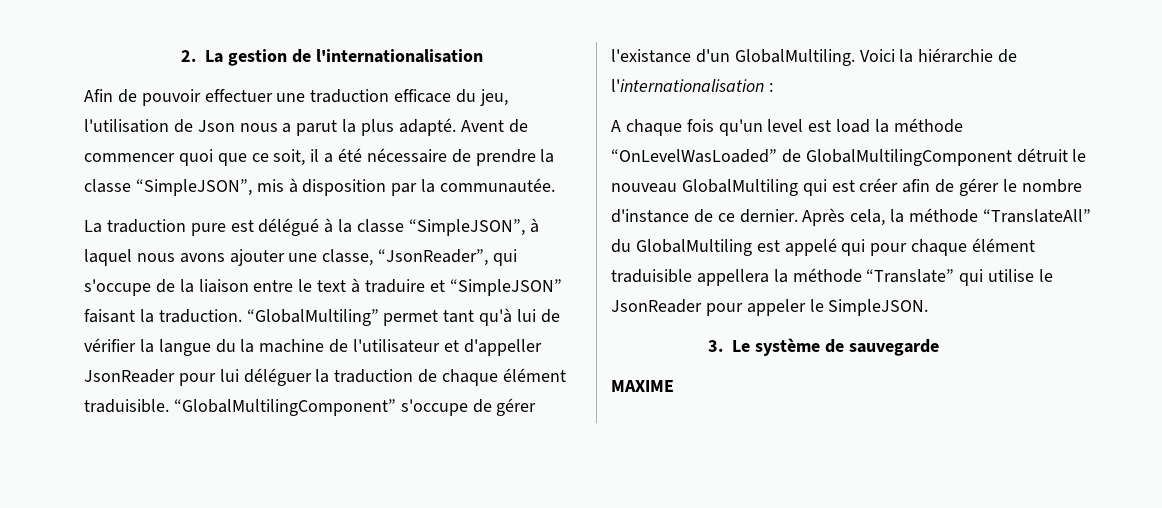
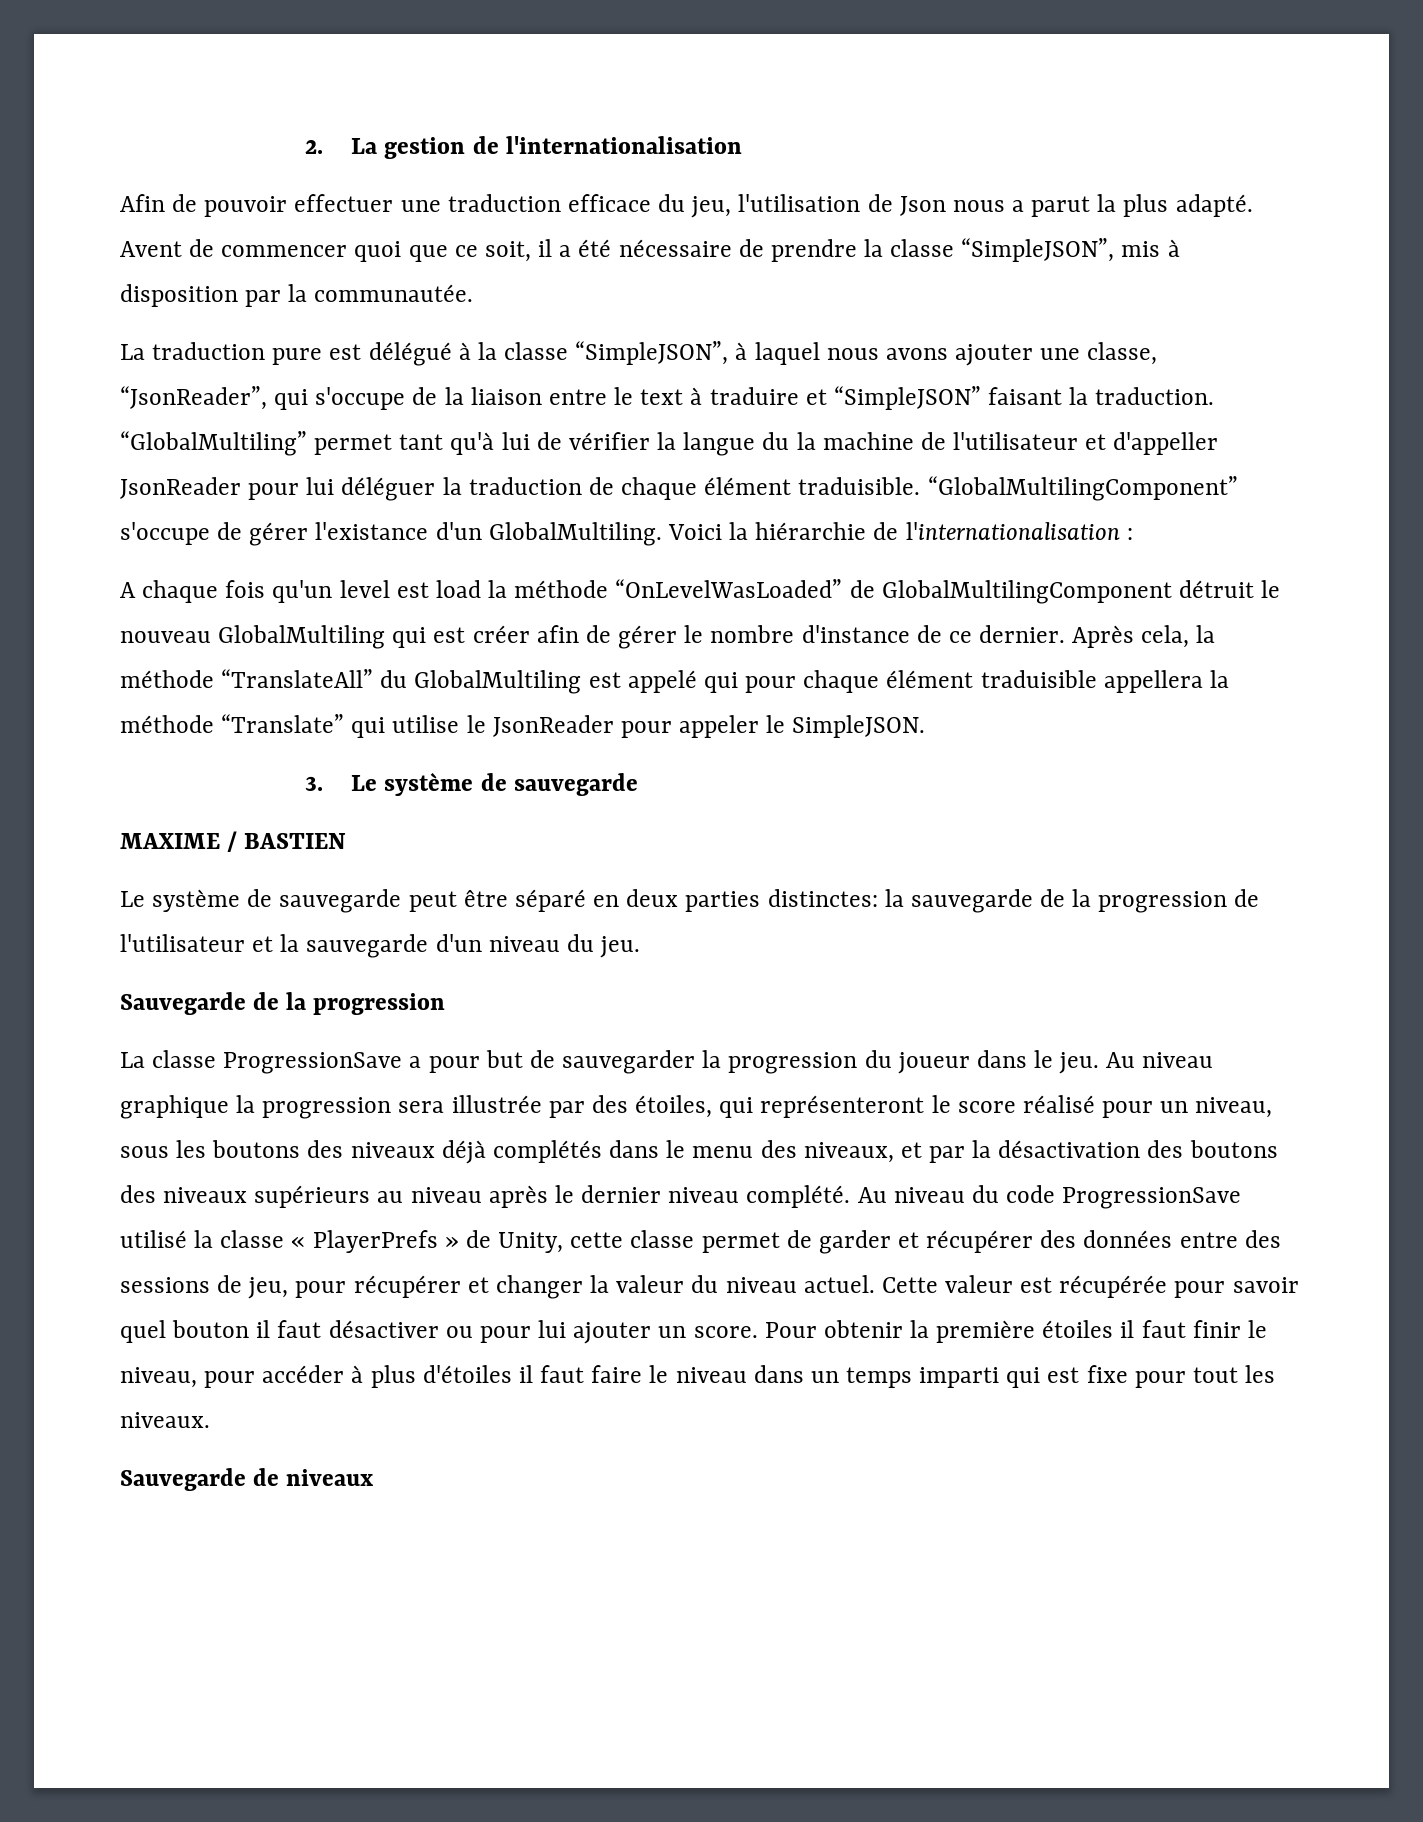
- MAXIME
+ MAXIME / BASTIEN
+ Le système de sauvegarde peut être séparé en deux parties distinctes: la sauvegarde de la progression de l'utilisateur et la sauvegarde d'un niveau du jeu.
+ Sauvegarde de la progression
+ La classe ProgressionSave a pour but de sauvegarder la progression du joueur dans le jeu. Au niveau graphique la progression sera illustrée par des étoiles, qui représenteront le score réalisé pour un niveau, sous les boutons des niveaux déjà complétés dans le menu des niveaux, et par la désactivation des boutons des niveaux supérieurs au niveau après le dernier niveau complété. Au niveau du code ProgressionSave utilisé la classe « PlayerPrefs » de Unity, cette classe permet de garder et récupérer des données entre des sessions de jeu, pour récupérer et changer la valeur du niveau actuel. Cette valeur est récupérée pour savoir quel bouton il faut désactiver ou pour lui ajouter un score. Pour obtenir la première étoiles il faut finir le niveau, pour accéder à plus d'étoiles il faut faire le niveau dans un temps imparti qui est fixe pour tout les niveaux.
+ Sauvegarde de niveaux

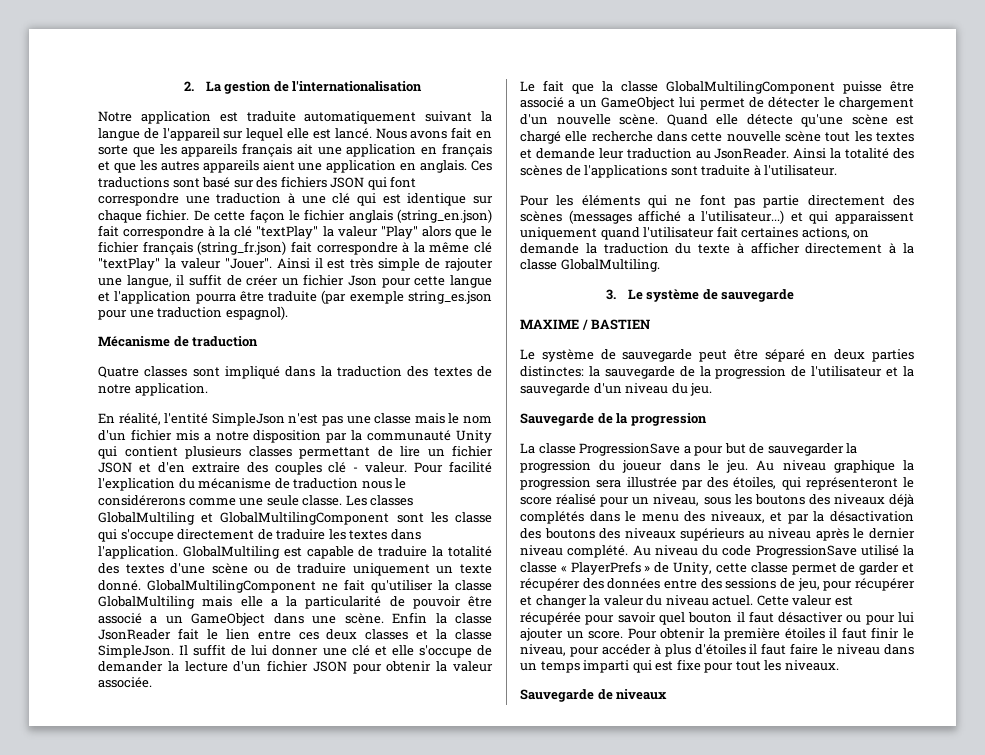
- Afin de pouvoir effectuer une traduction efficace du jeu, l'utilisation de Json nous a parut la plus adapté. Avent de commencer quoi que ce soit, il a été nécessaire de prendre la classe “SimpleJSON”, mis à disposition par la communautée.
- La traduction pure est délégué à la classe “SimpleJSON”, à laquel nous avons ajouter une classe, “JsonReader”, qui s'occupe de la liaison entre le text à traduire et “SimpleJSON” faisant la traduction. “GlobalMultiling” permet tant qu'à lui de vérifier la langue du la machine de l'utilisateur et d'appeller JsonReader pour lui déléguer la traduction de chaque élément traduisible. “GlobalMultilingComponent” s'occupe de gérer l'existance d'un GlobalMultiling. Voici la hiérarchie de l'internationalisation :
- A chaque fois qu'un level est load la méthode “OnLevelWasLoaded” de GlobalMultilingComponent détruit le nouveau GlobalMultiling qui est créer afin de gérer le nombre d'instance de ce dernier. Après cela, la méthode “TranslateAll” du GlobalMultiling est appelé qui pour chaque élément traduisible appellera la méthode “Translate” qui utilise le JsonReader pour appeler le SimpleJSON.
+ Notre application est traduite automatiquement suivant la langue de l'appareil sur lequel elle est lancé. Nous avons fait en sorte que les appareils français ait une application en français et que les autres appareils aient une application en anglais. Ces traductions sont basé sur des fichiers JSON qui font correspondre une traduction à une clé qui est identique sur chaque fichier. De cette façon le fichier anglais (string_en.json) fait correspondre à la clé "textPlay" la valeur "Play" alors que le fichier français (string_fr.json) fait correspondre à la même clé "textPlay" la valeur "Jouer". Ainsi il est très simple de rajouter une langue, il suffit de créer un fichier Json pour cette langue et l'application pourra être traduite (par exemple string_es.json pour une traduction espagnol).
+ Mécanisme de traduction
+ Quatre classes sont impliqué dans la traduction des textes de notre application.
+ En réalité, l'entité SimpleJson n'est pas une classe mais le nom d'un fichier mis a notre disposition par la communauté Unity qui contient plusieurs classes permettant de lire un fichier JSON et d'en extraire des couples clé - valeur. Pour facilité l'explication du mécanisme de traduction nous le considérerons comme une seule classe. Les classes GlobalMultiling et GlobalMultilingComponent sont les classe qui s'occupe directement de traduire les textes dans l'application. GlobalMultiling est capable de traduire la totalité des textes d'une scène ou de traduire uniquement un texte donné. GlobalMultilingComponent ne fait qu'utiliser la classe GlobalMultiling mais elle a la particularité de pouvoir être associé a un GameObject dans une scène. Enfin la classe JsonReader fait le lien entre ces deux classes et la classe SimpleJson. Il suffit de lui donner une clé et elle s'occupe de demander la lecture d'un fichier JSON pour obtenir la valeur associée.
+ Le fait que la classe GlobalMultilingComponent puisse être associé a un GameObject lui permet de détecter le chargement d'un nouvelle scène. Quand elle détecte qu'une scène est chargé elle recherche dans cette nouvelle scène tout les textes et demande leur traduction au JsonReader. Ainsi la totalité des scènes de l'applications sont traduite à l'utilisateur.
+ Pour les éléments qui ne font pas partie directement des scènes (messages affiché a l'utilisateur...) et qui apparaissent uniquement quand l'utilisateur fait certaines actions, on demande la traduction du texte à afficher directement à la classe GlobalMultiling.

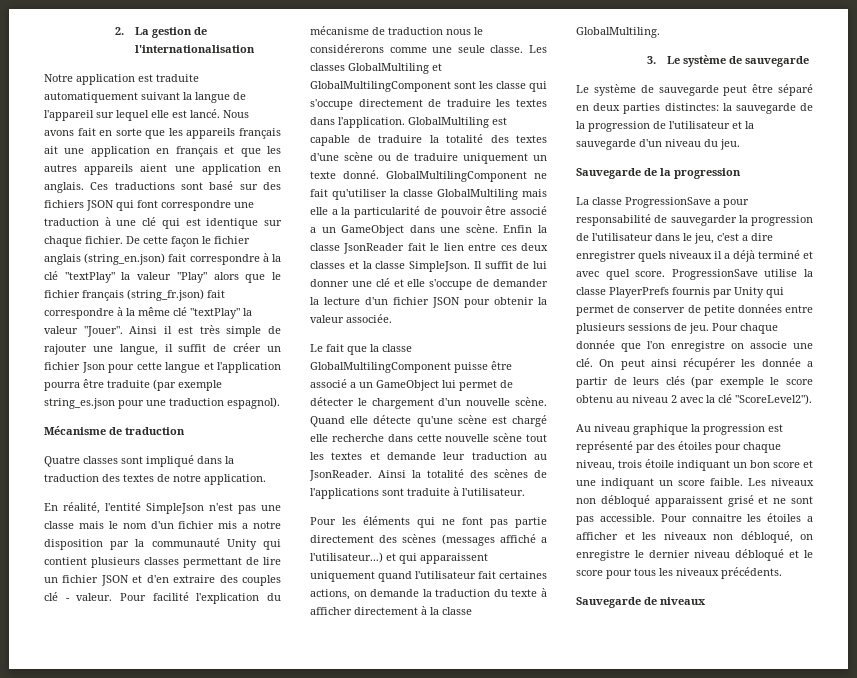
- MAXIME / BASTIEN
- La classe ProgressionSave a pour but de sauvegarder la progression du joueur dans le jeu. Au niveau graphique la progression sera illustrée par des étoiles, qui représenteront le score réalisé pour un niveau, sous les boutons des niveaux déjà complétés dans le menu des niveaux, et par la désactivation des boutons des niveaux supérieurs au niveau après le dernier niveau complété. Au niveau du code ProgressionSave utilisé la classe « PlayerPrefs » de Unity, cette classe permet de garder et récupérer des données entre des sessions de jeu, pour récupérer et changer la valeur du niveau actuel. Cette valeur est récupérée pour savoir quel bouton il faut désactiver ou pour lui ajouter un score. Pour obtenir la première étoiles il faut finir le niveau, pour accéder à plus d'étoiles il faut faire le niveau dans un temps imparti qui est fixe pour tout les niveaux.
+ La classe ProgressionSave a pour responsabilité de sauvegarder la progression de l'utilisateur dans le jeu, c'est a dire enregistrer quels niveaux il a déjà terminé et avec quel score. ProgressionSave utilise la classe PlayerPrefs fournis par Unity qui permet de conserver de petite données entre plusieurs sessions de jeu. Pour chaque donnée que l'on enregistre on associe une clé. On peut ainsi récupérer les donnée a partir de leurs clés (par exemple le score obtenu au niveau 2 avec la clé "ScoreLevel2").
+ Au niveau graphique la progression est représenté par des étoiles pour chaque niveau, trois étoile indiquant un bon score et une indiquant un score faible. Les niveaux non débloqué apparaissent grisé et ne sont pas accessible. Pour connaitre les étoiles a afficher et les niveaux non débloqué, on enregistre le dernier niveau débloqué et le score pour tous les niveaux précédents.

